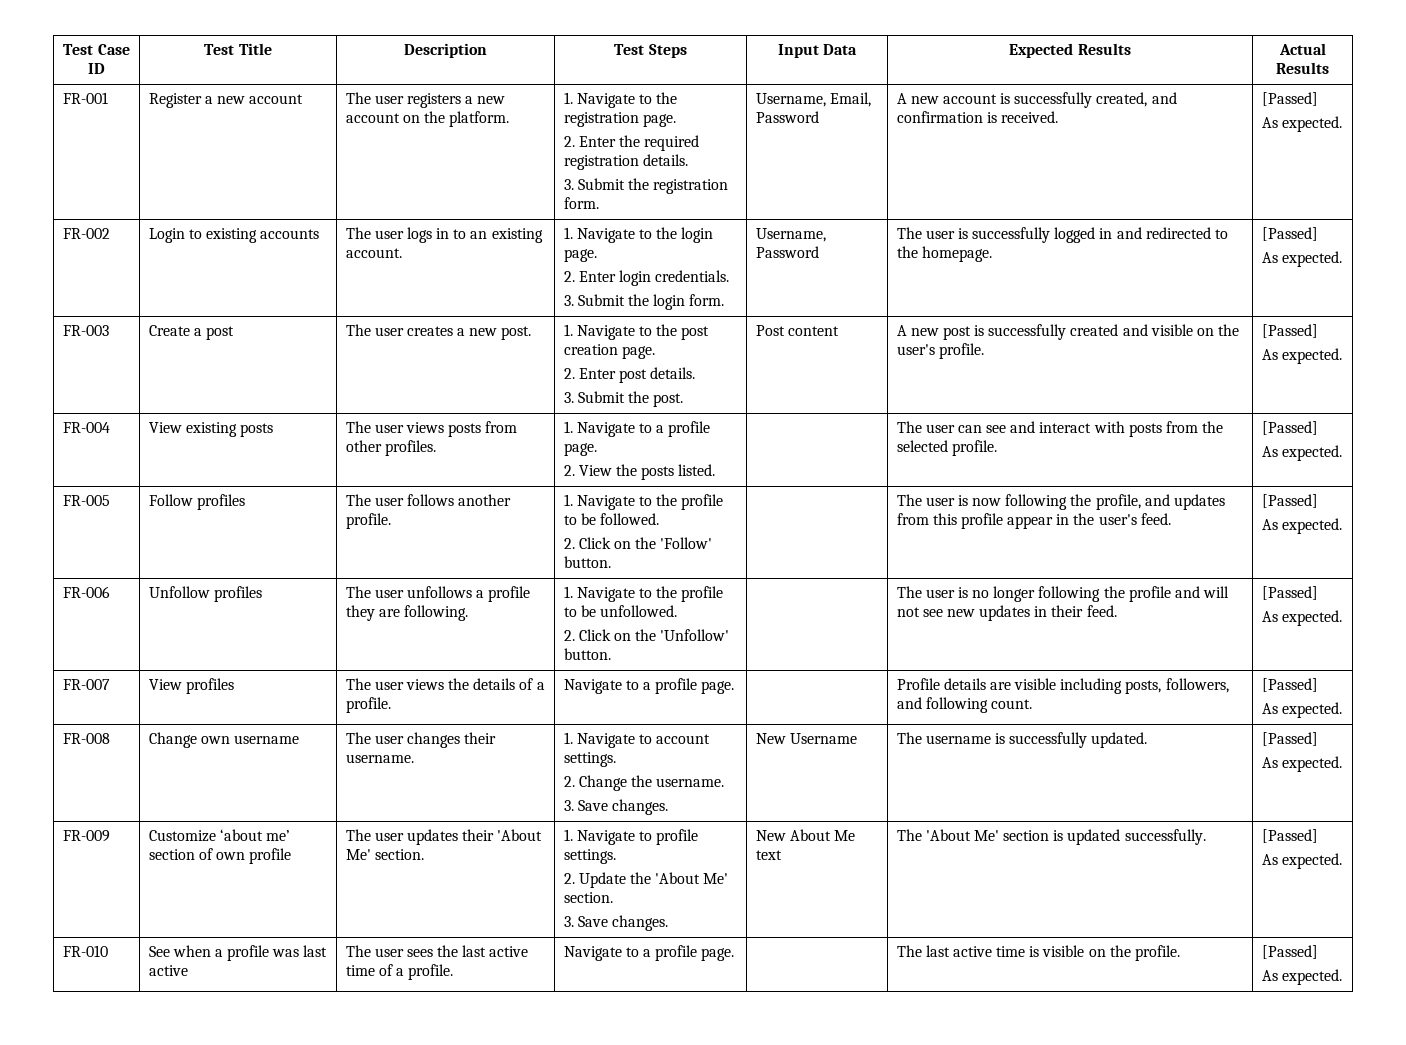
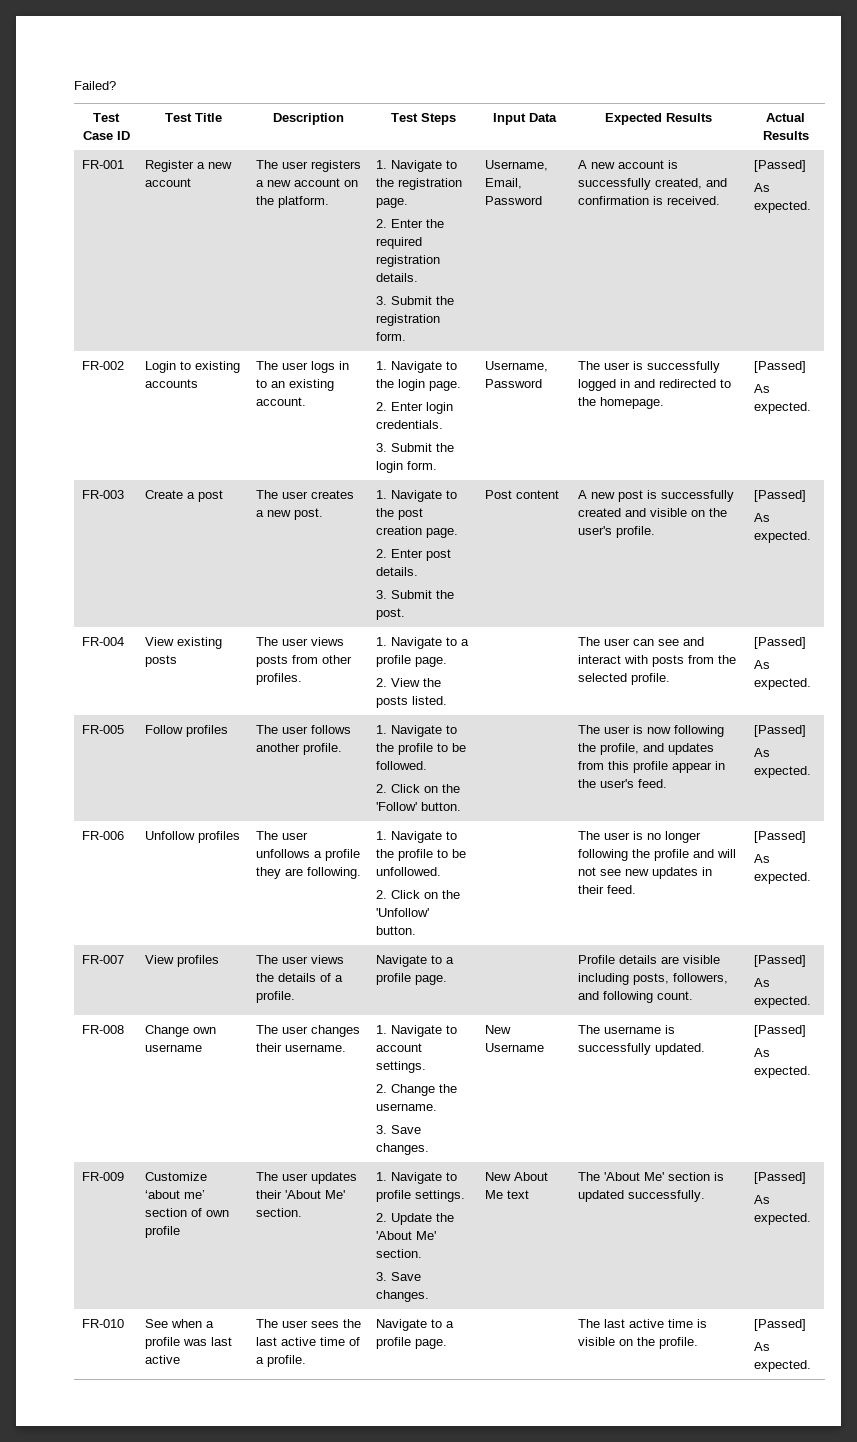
+ Failed?

